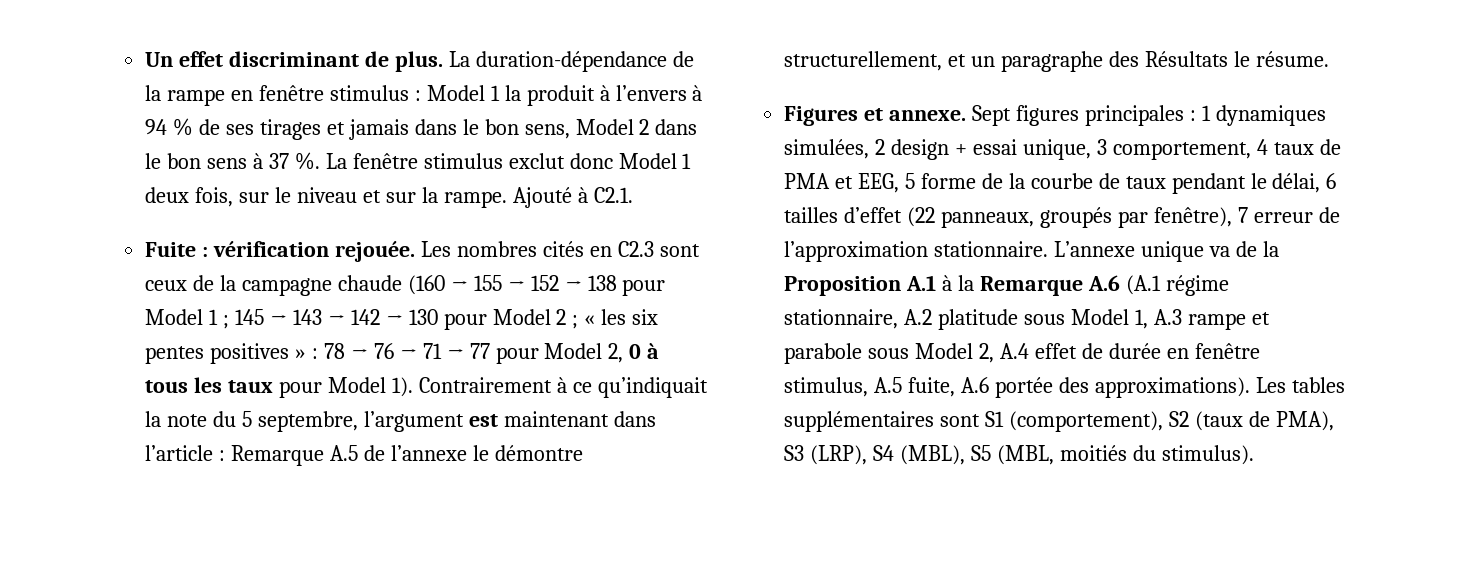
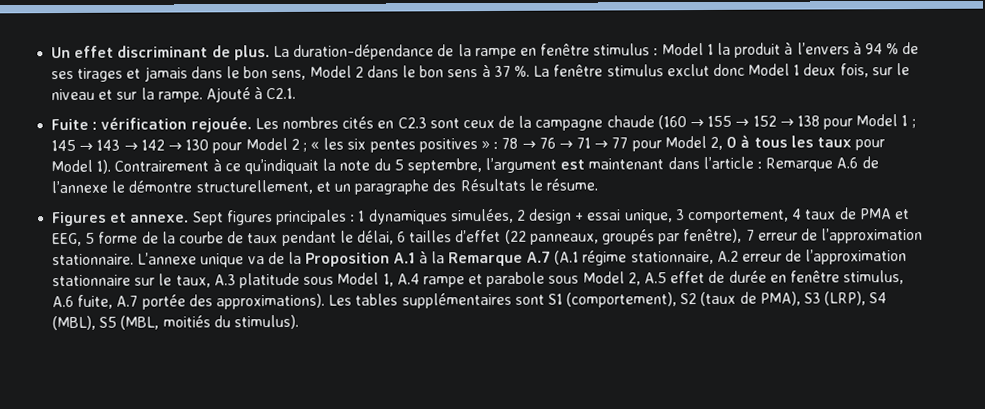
- Contrairement à ce qu’indiquait la note du 5 septembre, l’argument est maintenant dans l’article : Remarque A.5 de l’annexe le démontre structurellement, et un paragraphe des Résultats le résume.
+ Contrairement à ce qu’indiquait la note du 5 septembre, l’argument est maintenant dans l’article : Remarque A.6 de l’annexe le démontre structurellement, et un paragraphe des Résultats le résume.
- L’annexe unique va de la Proposition A.1 à la Remarque A.6 (A.1 régime stationnaire, A.2 platitude sous Model 1, A.3 rampe et parabole sous Model 2, A.4 effet de durée en fenêtre stimulus, A.5 fuite, A.6 portée des approximations).
+ L’annexe unique va de la Proposition A.1 à la Remarque A.7 (A.1 régime stationnaire, A.2 erreur de l’approximation stationnaire sur le taux, A.3 platitude sous Model 1, A.4 rampe et parabole sous Model 2, A.5 effet de durée en fenêtre stimulus, A.6 fuite, A.7 portée des approximations).

